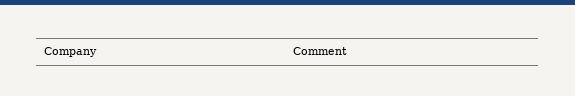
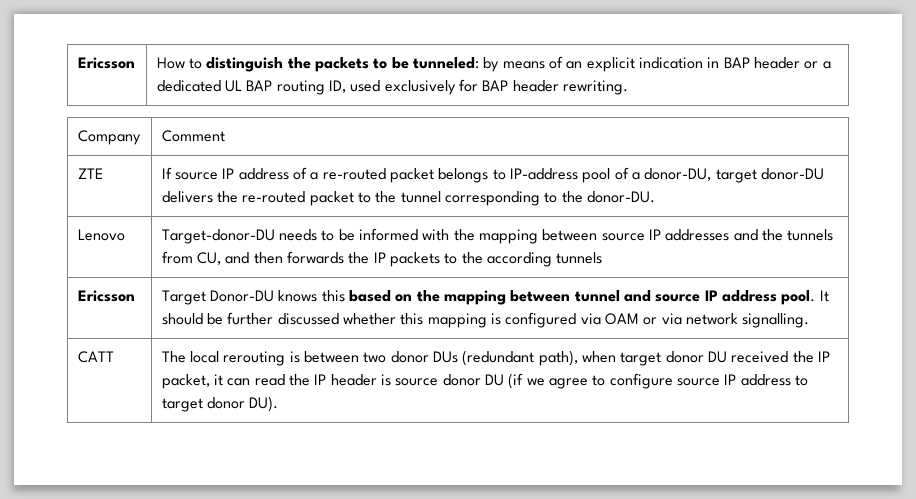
+ Ericsson | How to distinguish the packets to be tunneled: by means of an explicit indication in BAP header or a dedicated UL BAP routing ID, used exclusively for BAP header rewriting.
  Company | Comment
+ ZTE | If source IP address of a re-routed packet belongs to IP-address pool of a donor-DU, target donor-DU delivers the re-routed packet to the tunnel corresponding to the donor-DU.
+ Lenovo | Target-donor-DU needs to be informed with the mapping between source IP addresses and the tunnels from CU, and then forwards the IP packets to the according tunnels
+ Ericsson | Target Donor-DU knows this based on the mapping between tunnel and source IP address pool. It should be further discussed whether this mapping is configured via OAM or via network signalling.
+ CATT | The local rerouting is between two donor DUs (redundant path), when target donor DU received the IP packet, it can read the IP header is source donor DU (if we agree to configure source IP address to target donor DU).

